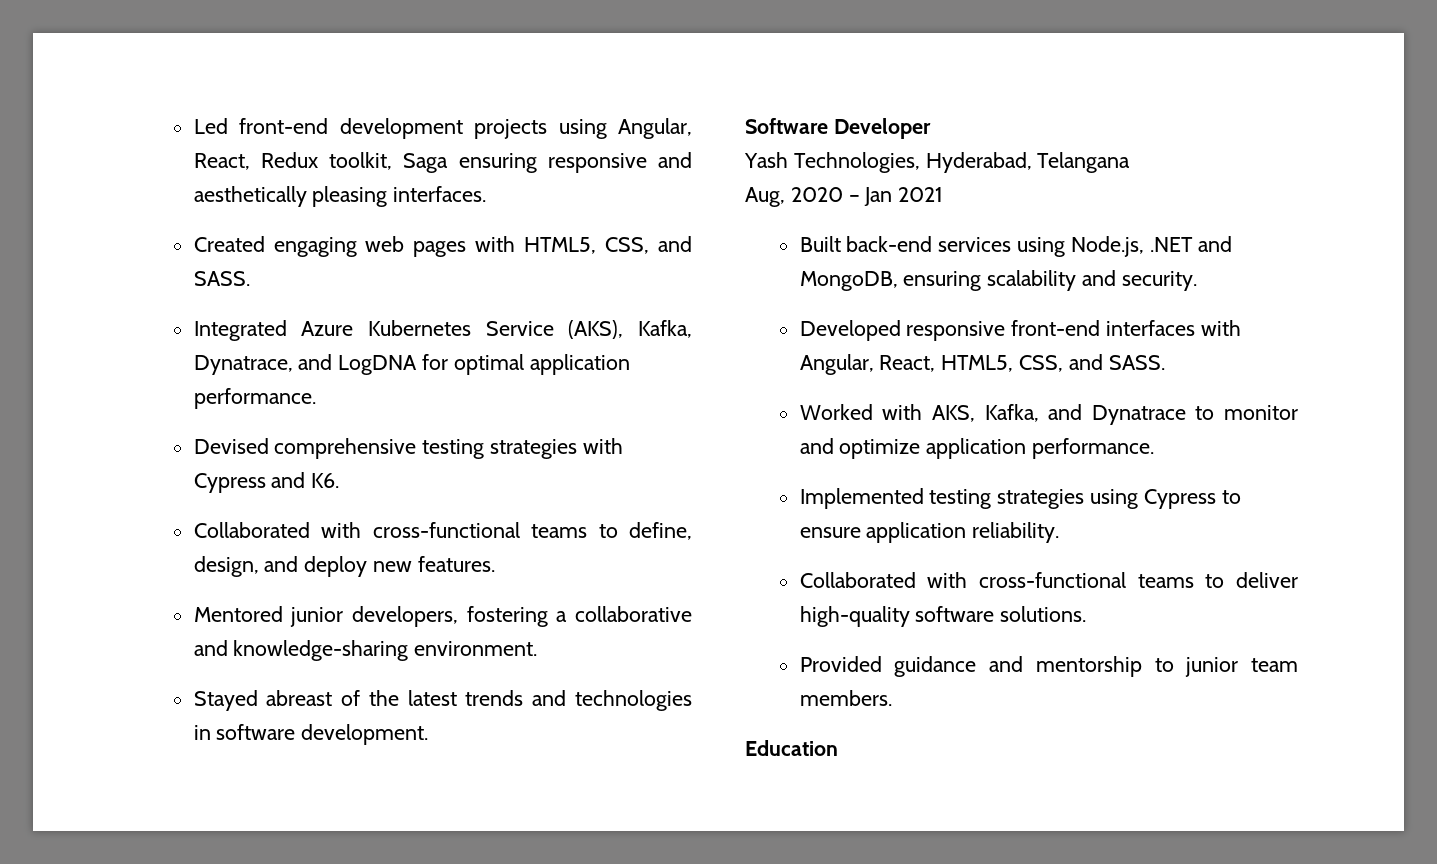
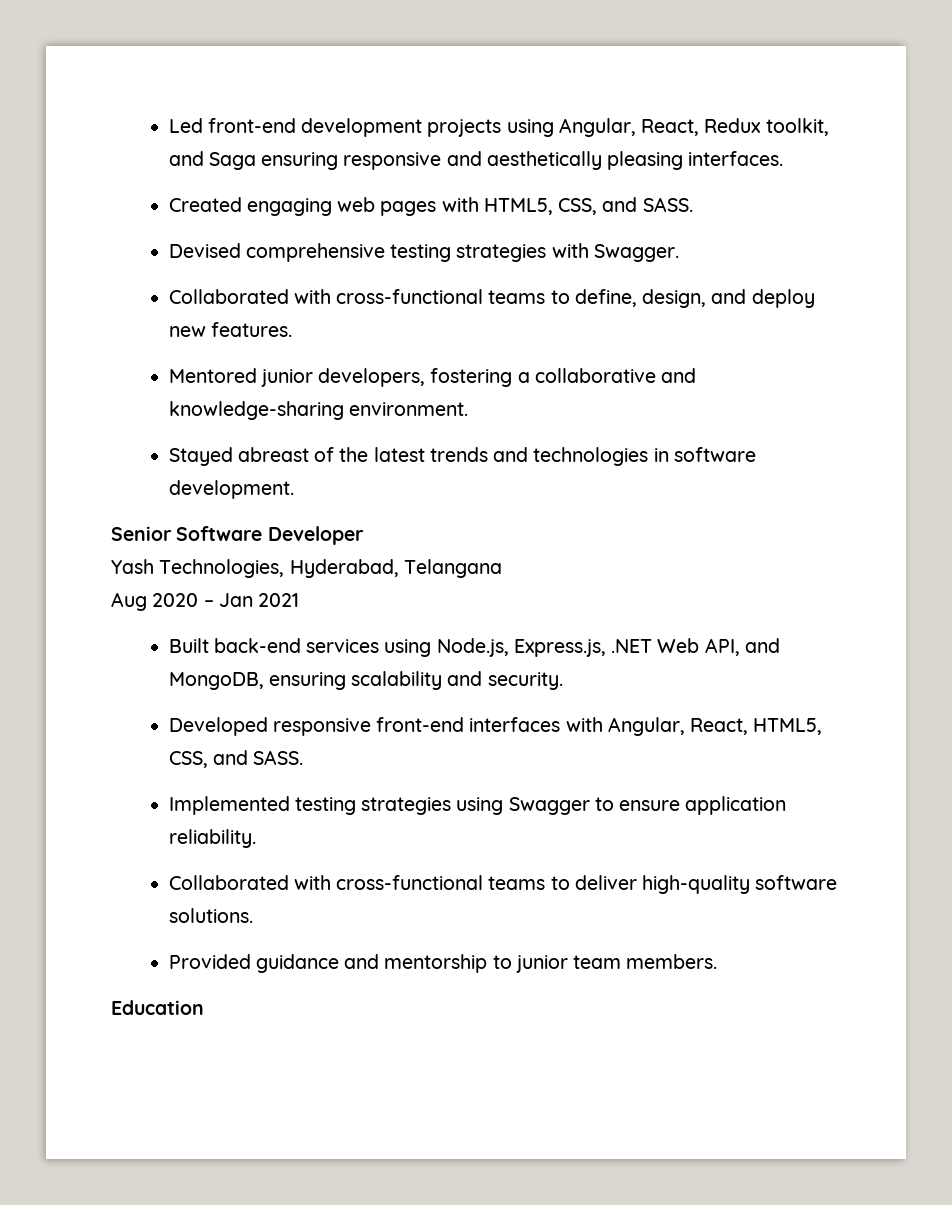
- Led front-end development projects using Angular, React, Redux toolkit, Saga ensuring responsive and aesthetically pleasing interfaces.
+ Led front-end development projects using Angular, React, Redux toolkit, and Saga ensuring responsive and aesthetically pleasing interfaces.
- Integrated Azure Kubernetes Service (AKS), Kafka, Dynatrace, and LogDNA for optimal application performance.
- Devised comprehensive testing strategies with Cypress and K6.
+ Devised comprehensive testing strategies with Swagger.
- Software Developer
+ Senior Software Developer
- Aug, 2020 – Jan 2021
+ Aug 2020 – Jan 2021
- Built back-end services using Node.js, .NET and MongoDB, ensuring scalability and security.
+ Built back-end services using Node.js, Express.js, .NET Web API, and MongoDB, ensuring scalability and security.
- Worked with AKS, Kafka, and Dynatrace to monitor and optimize application performance.
- Implemented testing strategies using Cypress to ensure application reliability.
+ Implemented testing strategies using Swagger to ensure application reliability.

